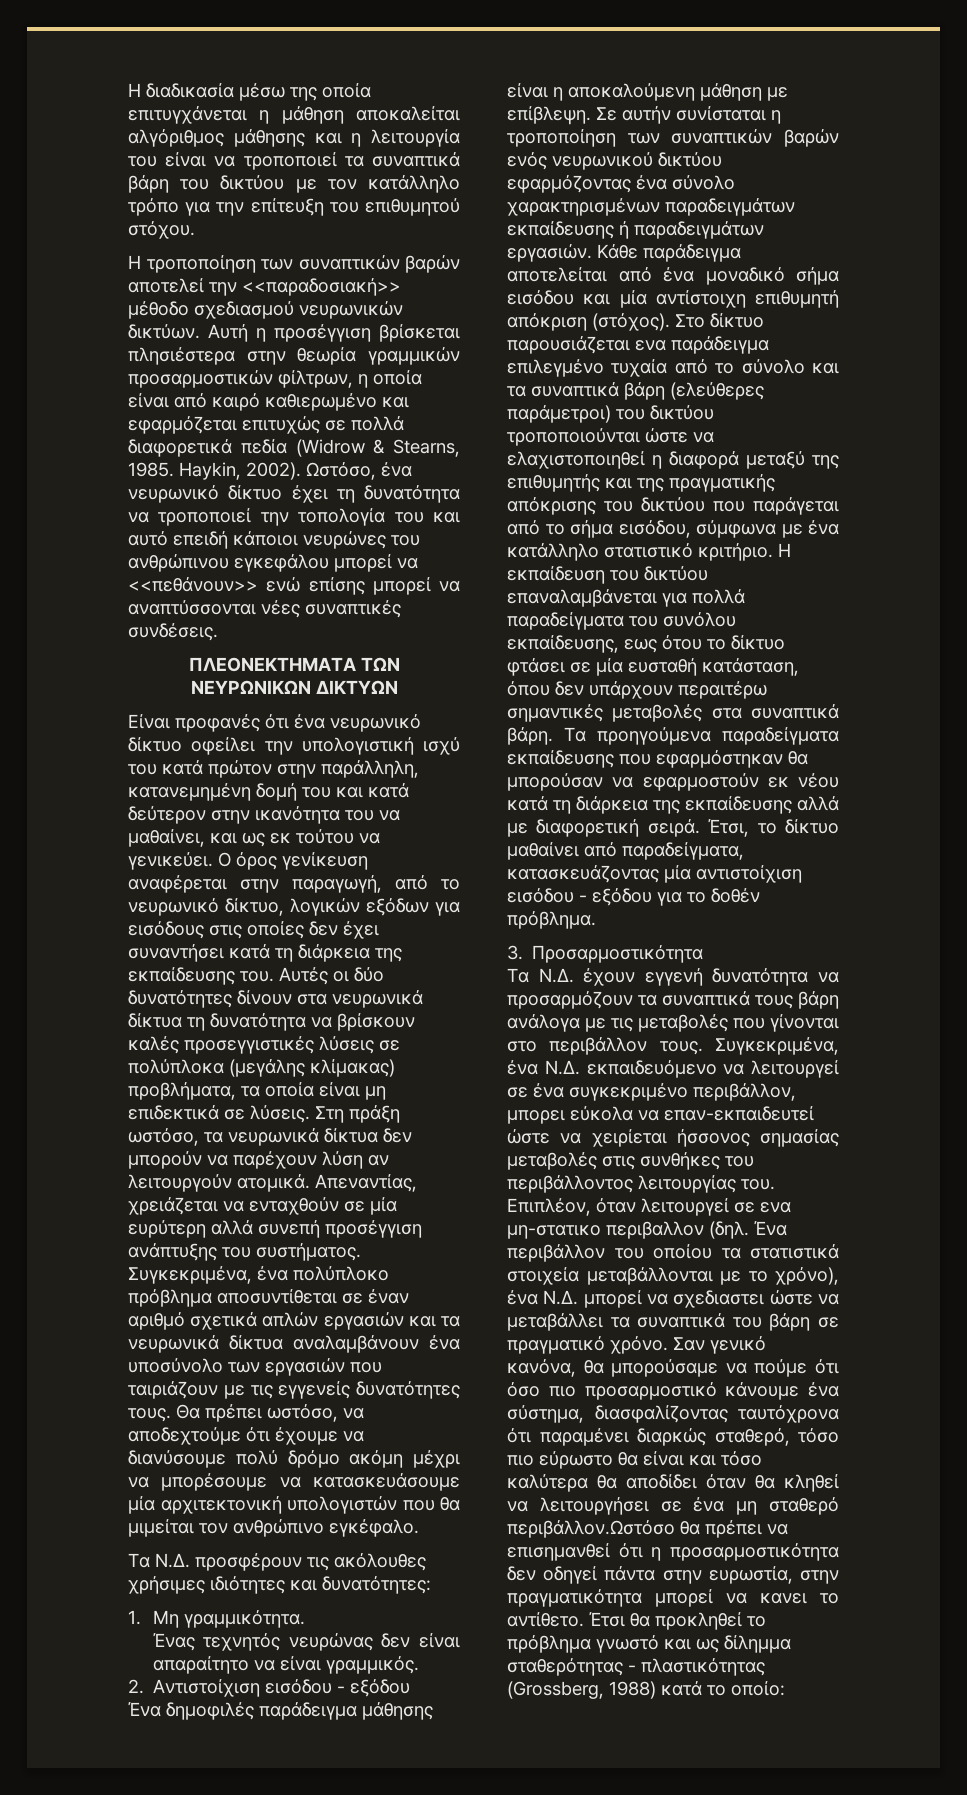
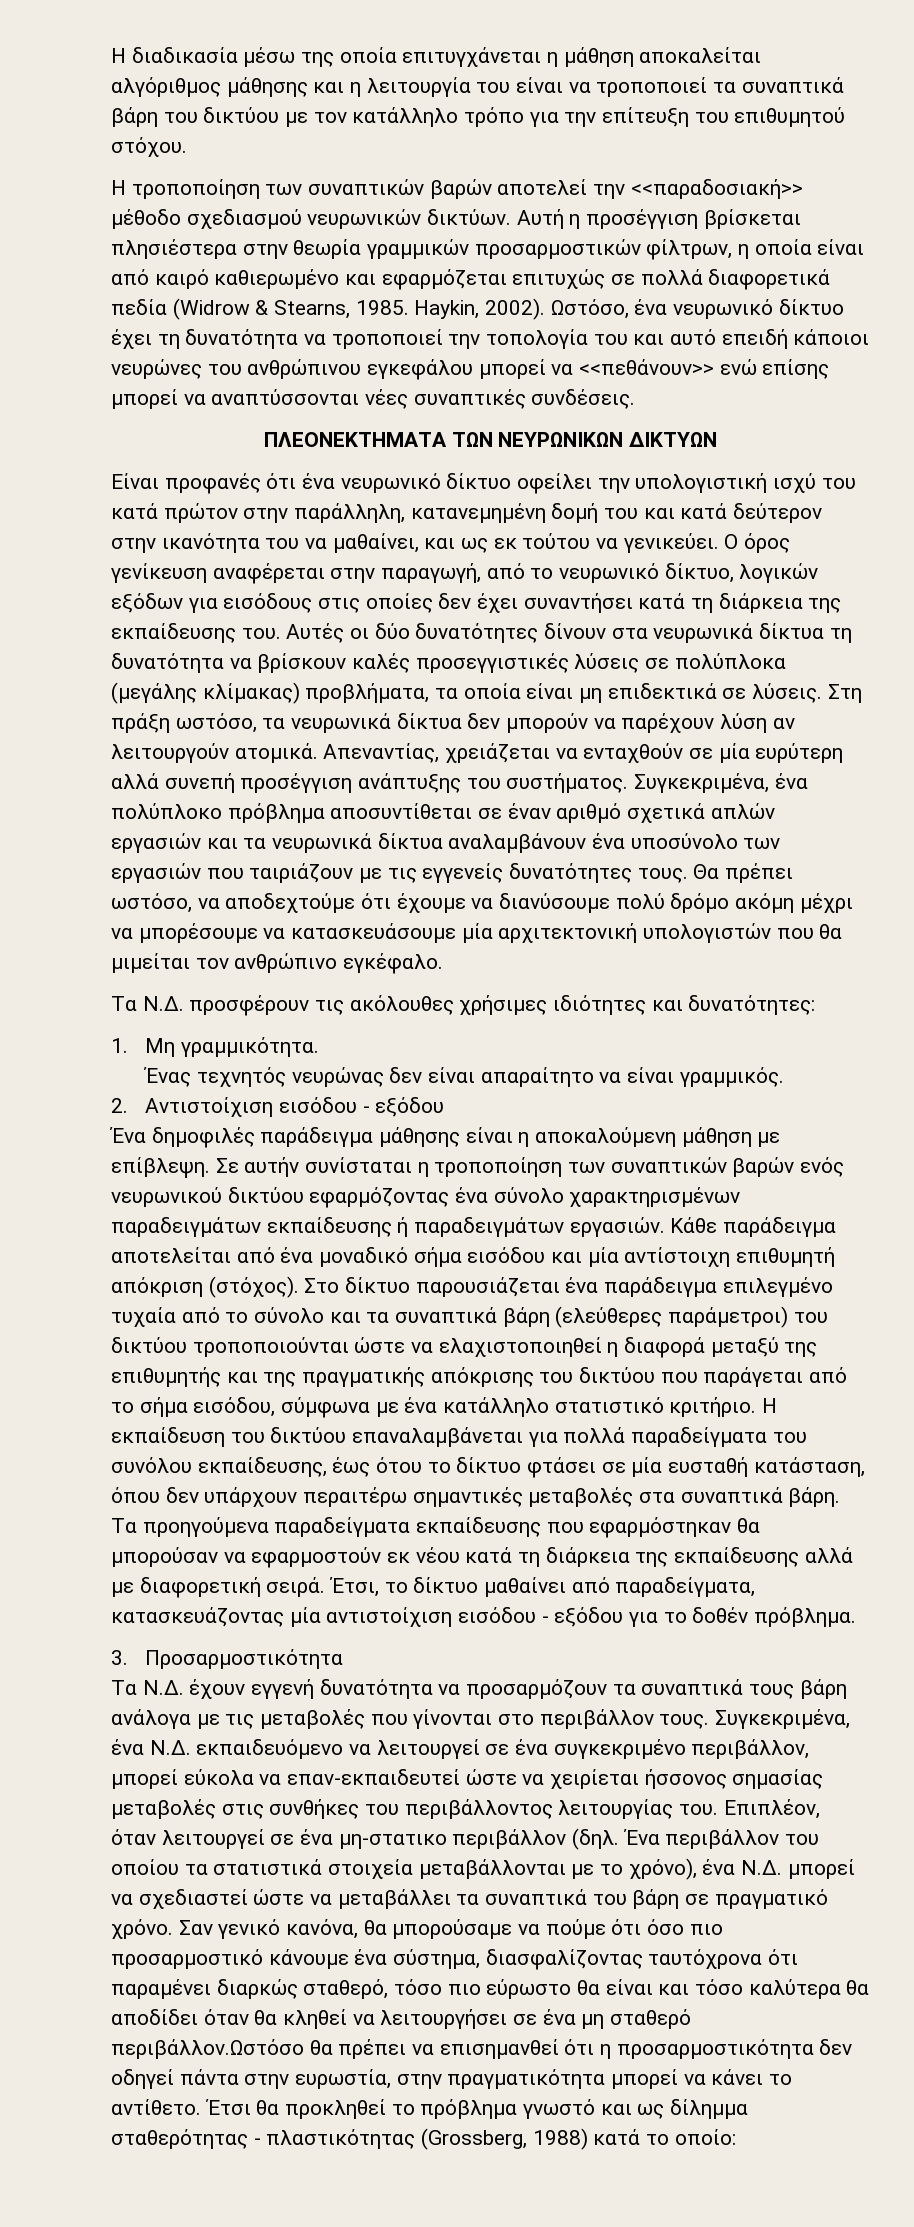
- Στο δίκτυο παρουσιάζεται ενα παράδειγμα επιλεγμένο τυχαία από το σύνολο και τα συναπτικά βάρη (ελεύθερες παράμετροι) του δικτύου τροποποιούνται ώστε να ελαχιστοποιηθεί η διαφορά μεταξύ της επιθυμητής και της πραγματικής απόκρισης του δικτύου που παράγεται από το σήμα εισόδου, σύμφωνα με ένα κατάλληλο στατιστικό κριτήριο.
+ Στο δίκτυο παρουσιάζεται ένα παράδειγμα επιλεγμένο τυχαία από το σύνολο και τα συναπτικά βάρη (ελεύθερες παράμετροι) του δικτύου τροποποιούνται ώστε να ελαχιστοποιηθεί η διαφορά μεταξύ της επιθυμητής και της πραγματικής απόκρισης του δικτύου που παράγεται από το σήμα εισόδου, σύμφωνα με ένα κατάλληλο στατιστικό κριτήριο.
- Η εκπαίδευση του δικτύου επαναλαμβάνεται για πολλά παραδείγματα του συνόλου εκπαίδευσης, εως ότου το δίκτυο φτάσει σε μία ευσταθή κατάσταση, όπου δεν υπάρχουν περαιτέρω σημαντικές μεταβολές στα συναπτικά βάρη.
+ Η εκπαίδευση του δικτύου επαναλαμβάνεται για πολλά παραδείγματα του συνόλου εκπαίδευσης, έως ότου το δίκτυο φτάσει σε μία ευσταθή κατάσταση, όπου δεν υπάρχουν περαιτέρω σημαντικές μεταβολές στα συναπτικά βάρη.
- Συγκεκριμένα, ένα Ν.Δ. εκπαιδευόμενο να λειτουργεί σε ένα συγκεκριμένο περιβάλλον, μπορει εύκολα να επαν-εκπαιδευτεί ώστε να χειρίεται ήσσονος σημασίας μεταβολές στις συνθήκες του περιβάλλοντος λειτουργίας του.
+ Συγκεκριμένα, ένα Ν.Δ. εκπαιδευόμενο να λειτουργεί σε ένα συγκεκριμένο περιβάλλον, μπορεί εύκολα να επαν-εκπαιδευτεί ώστε να χειρίεται ήσσονος σημασίας μεταβολές στις συνθήκες του περιβάλλοντος λειτουργίας του.
- Επιπλέον, όταν λειτουργεί σε ενα μη-στατικο περιβαλλον (δηλ.
+ Επιπλέον, όταν λειτουργεί σε ένα μη-στατικο περιβάλλον (δηλ.
- Ένα περιβάλλον του οποίου τα στατιστικά στοιχεία μεταβάλλονται με το χρόνο), ένα Ν.Δ. μπορεί να σχεδιαστει ώστε να μεταβάλλει τα συναπτικά του βάρη σε πραγματικό χρόνο.
+ Ένα περιβάλλον του οποίου τα στατιστικά στοιχεία μεταβάλλονται με το χρόνο), ένα Ν.Δ. μπορεί να σχεδιαστεί ώστε να μεταβάλλει τα συναπτικά του βάρη σε πραγματικό χρόνο.
- Σαν γενικό κανόνα, θα μπορούσαμε να πούμε ότι όσο πιο προσαρμοστικό κάνουμε ένα σύστημα, διασφαλίζοντας ταυτόχρονα ότι παραμένει διαρκώς σταθερό, τόσο πιο εύρωστο θα είναι και τόσο καλύτερα θα αποδίδει όταν θα κληθεί να λειτουργήσει σε ένα μη σταθερό περιβάλλον.Ωστόσο θα πρέπει να επισημανθεί ότι η προσαρμοστικότητα δεν οδηγεί πάντα στην ευρωστία, στην πραγματικότητα μπορεί να κανει το αντίθετο.
+ Σαν γενικό κανόνα, θα μπορούσαμε να πούμε ότι όσο πιο προσαρμοστικό κάνουμε ένα σύστημα, διασφαλίζοντας ταυτόχρονα ότι παραμένει διαρκώς σταθερό, τόσο πιο εύρωστο θα είναι και τόσο καλύτερα θα αποδίδει όταν θα κληθεί να λειτουργήσει σε ένα μη σταθερό περιβάλλον.Ωστόσο θα πρέπει να επισημανθεί ότι η προσαρμοστικότητα δεν οδηγεί πάντα στην ευρωστία, στην πραγματικότητα μπορεί να κάνει το αντίθετο.

